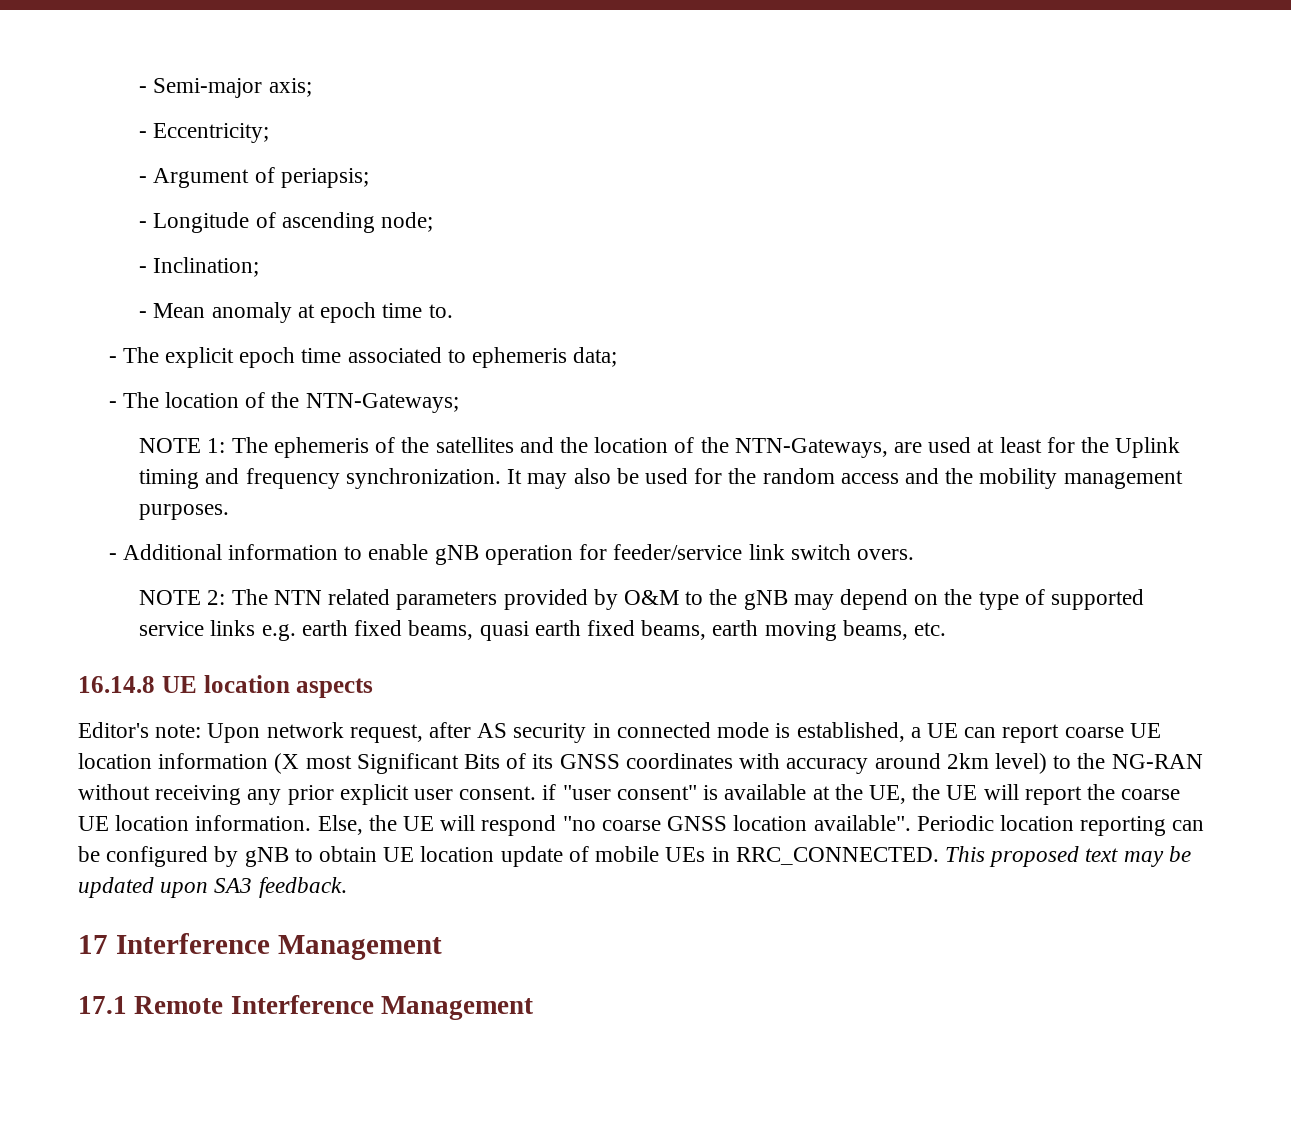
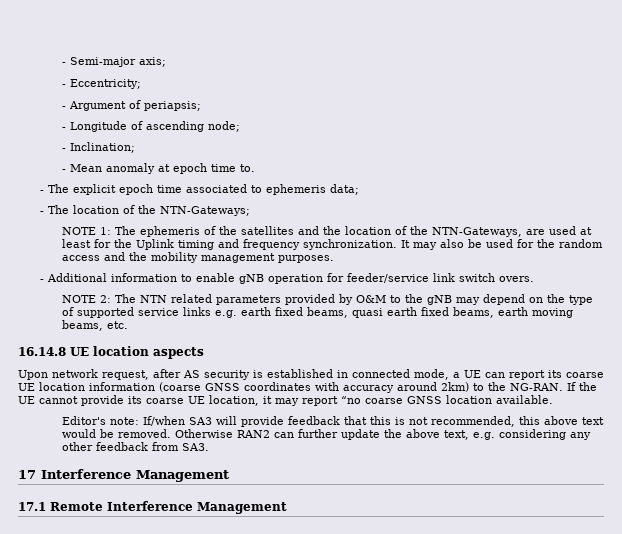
- Editor's note: Upon network request, after AS security in connected mode is established, a UE can report coarse UE location information (X most Significant Bits of its GNSS coordinates with accuracy around 2km level) to the NG-RAN without receiving any prior explicit user consent. if "user consent" is available at the UE, the UE will report the coarse UE location information. Else, the UE will respond "no coarse GNSS location available". Periodic location reporting can be configured by gNB to obtain UE location update of mobile UEs in RRC_CONNECTED. This proposed text may be updated upon SA3 feedback.
+ Upon network request, after AS security is established in connected mode, a UE can report its coarse UE location information (coarse GNSS coordinates with accuracy around 2km) to the NG-RAN. If the UE cannot provide its coarse UE location, it may report “no coarse GNSS location available.
+ Editor's note: If/when SA3 will provide feedback that this is not recommended, this above text would be removed. Otherwise RAN2 can further update the above text, e.g. considering any other feedback from SA3.

